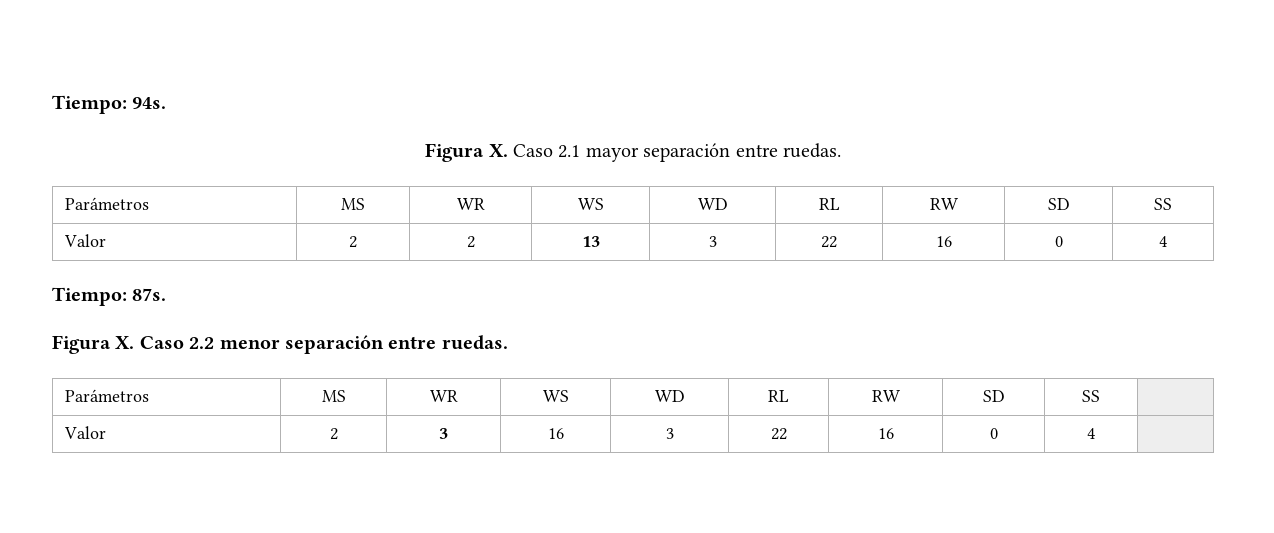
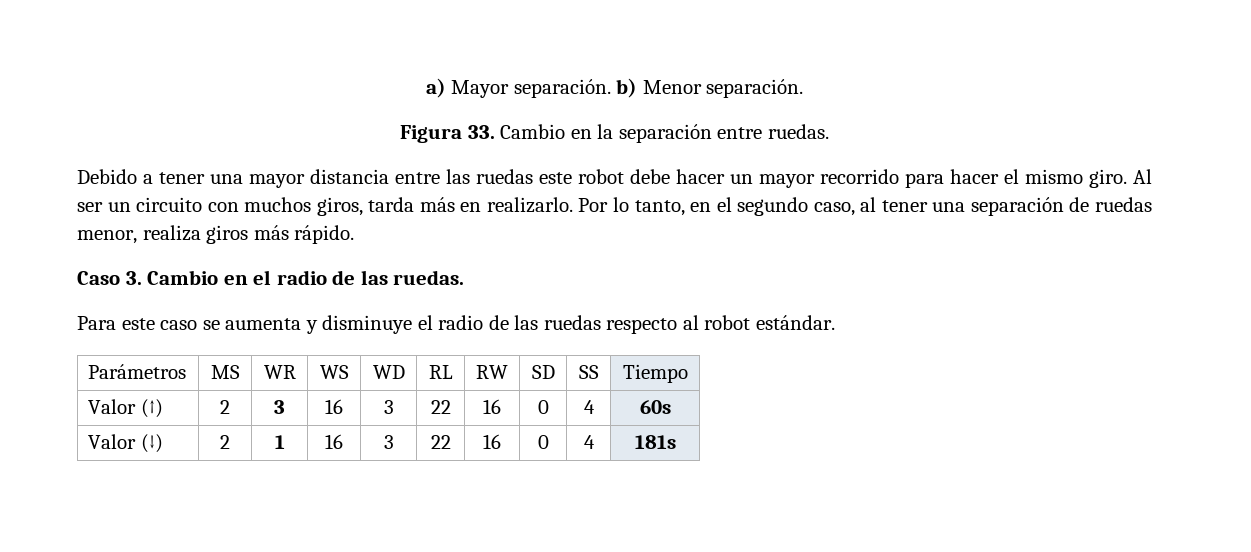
- Tiempo: 94s.
- Figura X. Caso 2.1 mayor separación entre ruedas.
- Parámetros | MS | WR | WS | WD | RL | RW | SD | SS
- Valor | 2 | 2 | 13 | 3 | 22 | 16 | 0 | 4
- Tiempo: 87s.
- Figura X. Caso 2.2 menor separación entre ruedas.
+ a) Mayor separación. b) Menor separación.
+ Figura 33. Cambio en la separación entre ruedas.
+ Debido a tener una mayor distancia entre las ruedas este robot debe hacer un mayor recorrido para hacer el mismo giro. Al ser un circuito con muchos giros, tarda más en realizarlo. Por lo tanto, en el segundo caso, al tener una separación de ruedas menor, realiza giros más rápido.
+ Caso 3. Cambio en el radio de las ruedas.
+ Para este caso se aumenta y disminuye el radio de las ruedas respecto al robot estándar.
- Parámetros | MS | WR | WS | WD | RL | RW | SD | SS |
- Valor | 2 | 3 | 16 | 3 | 22 | 16 | 0 | 4 |
+ Parámetros | MS | WR | WS | WD | RL | RW | SD | SS | Tiempo
+ Valor (↑) | 2 | 3 | 16 | 3 | 22 | 16 | 0 | 4 | 60s
+ Valor (↓) | 2 | 1 | 16 | 3 | 22 | 16 | 0 | 4 | 181s

